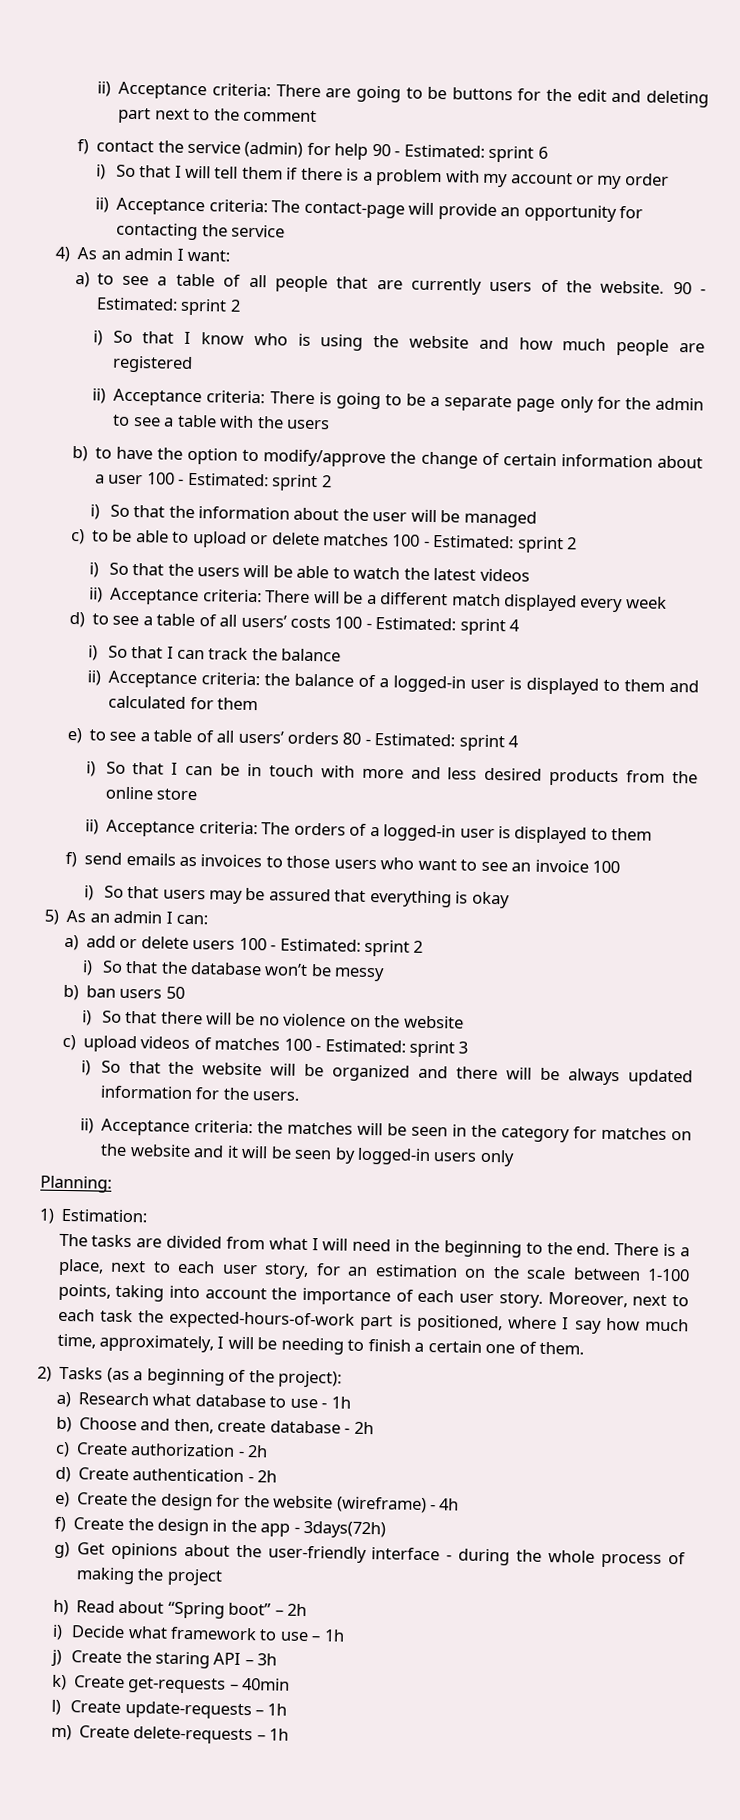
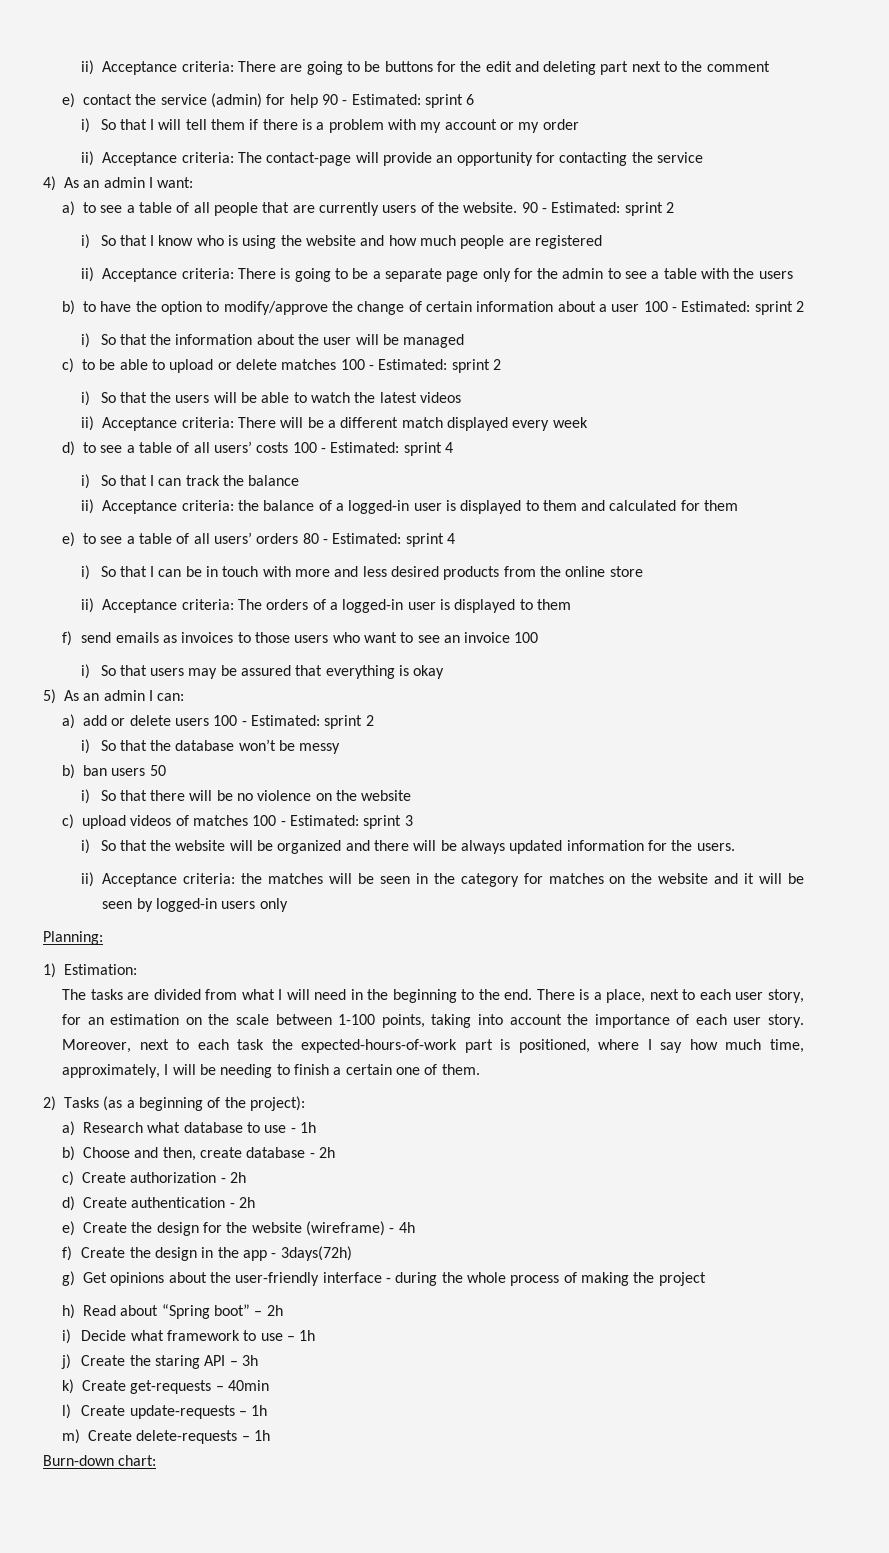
- f) contact the service (admin) for help 90 - Estimated: sprint 6
+ e) contact the service (admin) for help 90 - Estimated: sprint 6
+ Burn-down chart:

